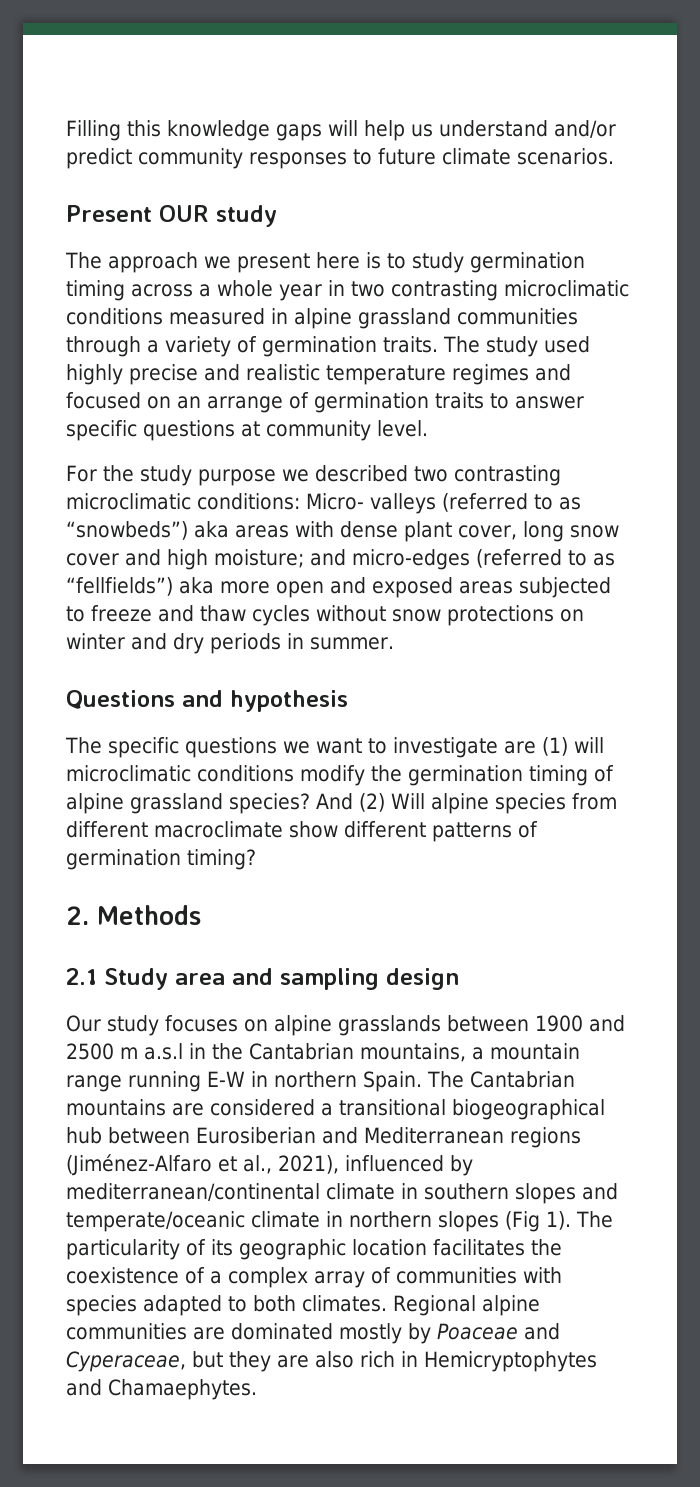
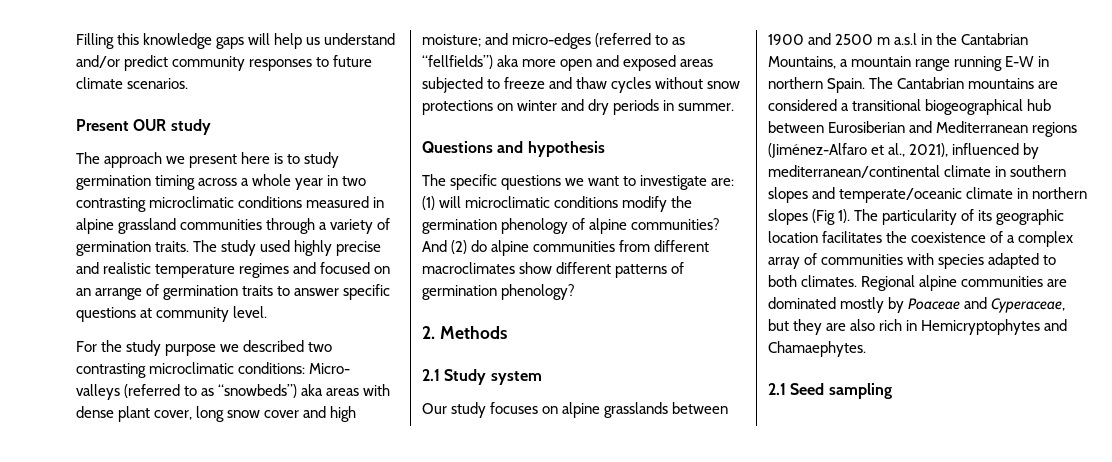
- The specific questions we want to investigate are (1) will microclimatic conditions modify the germination timing of alpine grassland species? And (2) Will alpine species from different macroclimate show different patterns of germination timing?
+ The specific questions we want to investigate are: (1) will microclimatic conditions modify the germination phenology of alpine communities? And (2) do alpine communities from different macroclimates show different patterns of germination phenology?
- 2.1 Study area and sampling design
+ 2.1 Study system
- Our study focuses on alpine grasslands between 1900 and 2500 m a.s.l in the Cantabrian mountains, a mountain range running E-W in northern Spain.
+ Our study focuses on alpine grasslands between 1900 and 2500 m a.s.l in the Cantabrian Mountains, a mountain range running E-W in northern Spain.
+ 2.1 Seed sampling

